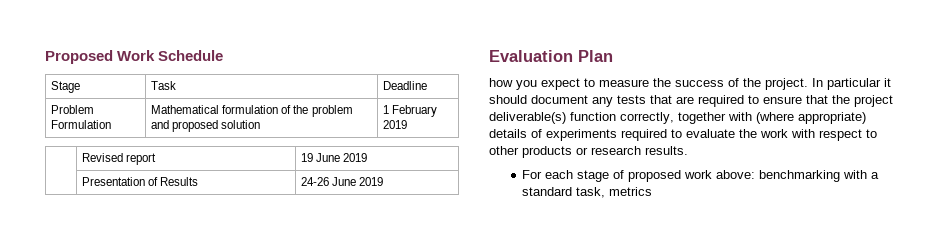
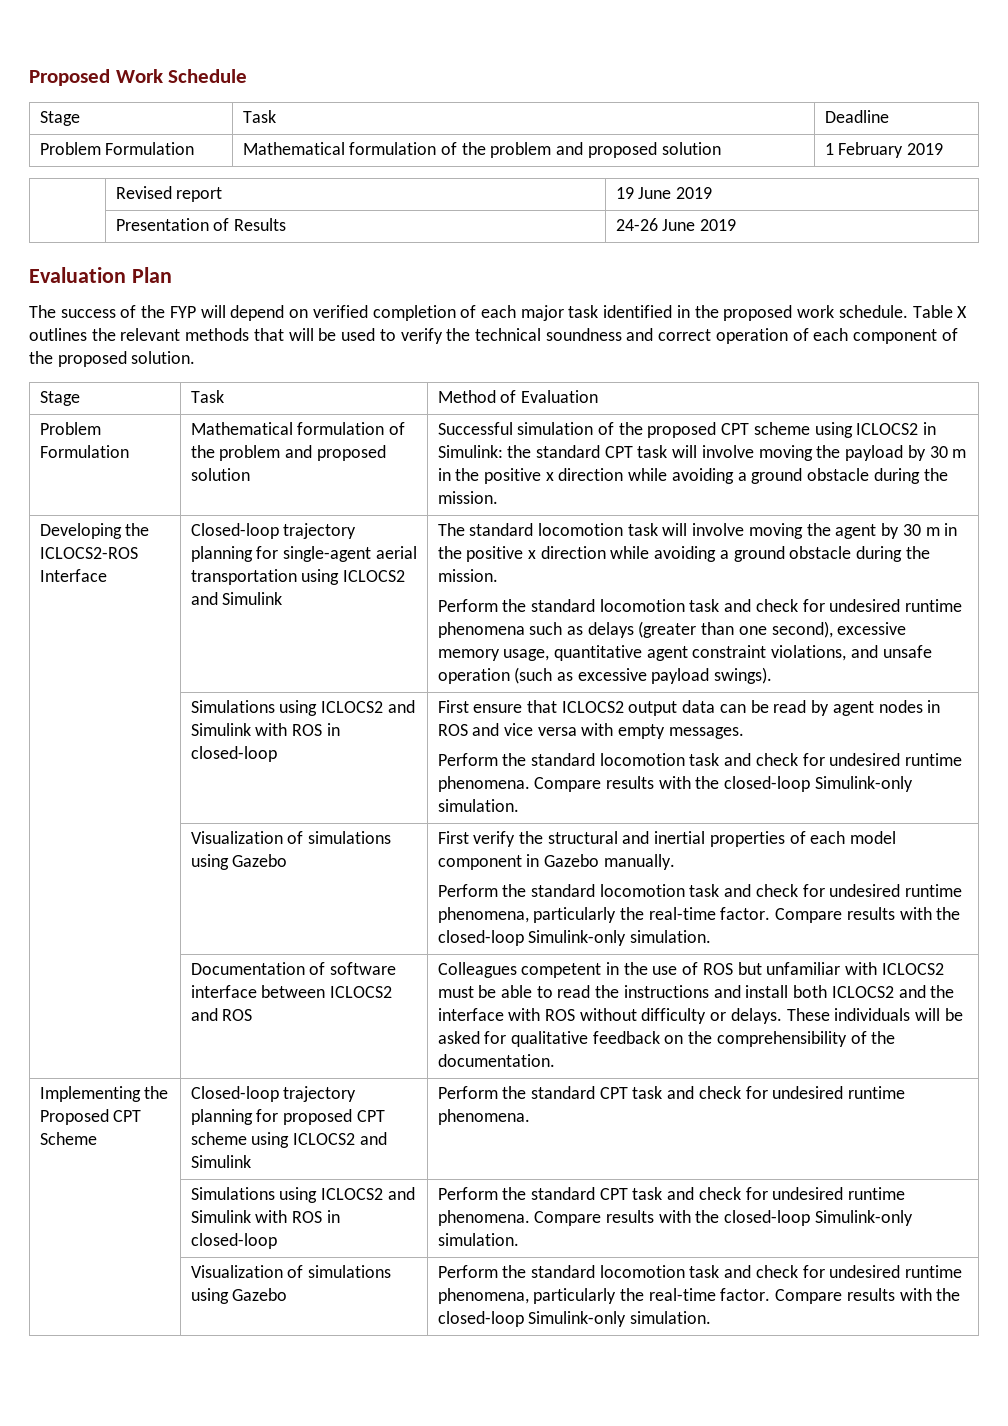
- how you expect to measure the success of the project. In particular it should document any tests that are required to ensure that the project deliverable(s) function correctly, together with (where appropriate) details of experiments required to evaluate the work with respect to other products or research results.
- For each stage of proposed work above: benchmarking with a standard task, metrics
+ The success of the FYP will depend on verified completion of each major task identified in the proposed work schedule. Table X outlines the relevant methods that will be used to verify the technical soundness and correct operation of each component of the proposed solution.
+ Stage | Task | Method of Evaluation
+ Problem Formulation | Mathematical formulation of the problem and proposed solution | Successful simulation of the proposed CPT scheme using ICLOCS2 in Simulink: the standard CPT task will involve moving the payload by 30 m in the positive x direction while avoiding a ground obstacle during the mission.
+ Developing the ICLOCS2-ROS Interface | Closed-loop trajectory planning for single-agent aerial transportation using ICLOCS2 and Simulink | The standard locomotion task will involve moving the agent by 30 m in the positive x direction while avoiding a ground obstacle during the mission.
+ Perform the standard locomotion task and check for undesired runtime phenomena such as delays (greater than one second), excessive memory usage, quantitative agent constraint violations, and unsafe operation (such as excessive payload swings).
+ | Simulations using ICLOCS2 and Simulink with ROS in closed-loop | First ensure that ICLOCS2 output data can be read by agent nodes in ROS and vice versa with empty messages.
+ Perform the standard locomotion task and check for undesired runtime phenomena. Compare results with the closed-loop Simulink-only simulation.
+ | Visualization of simulations using Gazebo | First verify the structural and inertial properties of each model component in Gazebo manually.
+ Perform the standard locomotion task and check for undesired runtime phenomena, particularly the real-time factor. Compare results with the closed-loop Simulink-only simulation.
+ | Documentation of software interface between ICLOCS2 and ROS | Colleagues competent in the use of ROS but unfamiliar with ICLOCS2 must be able to read the instructions and install both ICLOCS2 and the interface with ROS without difficulty or delays. These individuals will be asked for qualitative feedback on the comprehensibility of the documentation.
+ Implementing the Proposed CPT Scheme | Closed-loop trajectory planning for proposed CPT scheme using ICLOCS2 and Simulink | Perform the standard CPT task and check for undesired runtime phenomena.
+ | Simulations using ICLOCS2 and Simulink with ROS in closed-loop | Perform the standard CPT task and check for undesired runtime phenomena. Compare results with the closed-loop Simulink-only simulation.
+ | Visualization of simulations using Gazebo | Perform the standard locomotion task and check for undesired runtime phenomena, particularly the real-time factor. Compare results with the closed-loop Simulink-only simulation.

